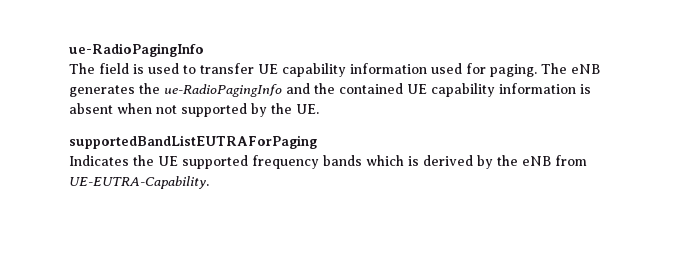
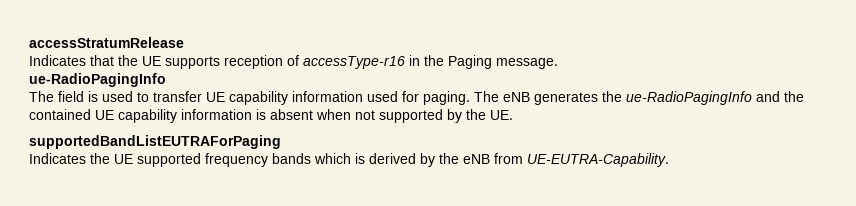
+ accessStratumRelease
+ Indicates that the UE supports reception of accessType-r16 in the Paging message.

